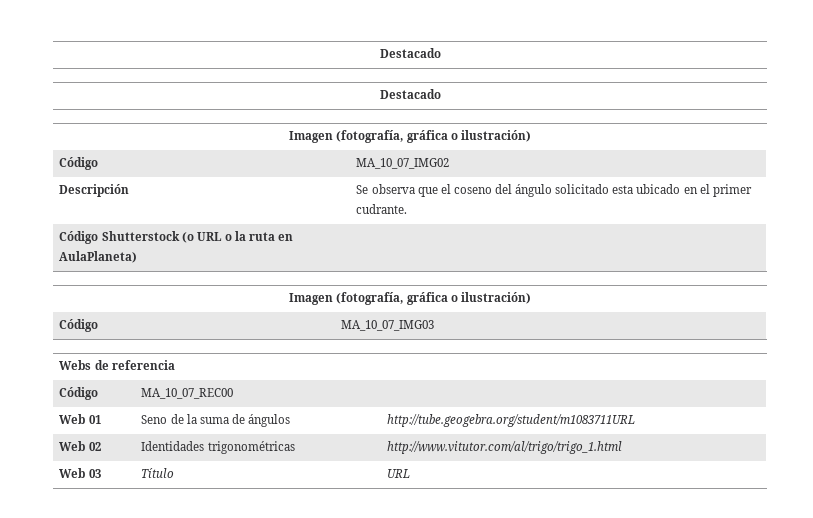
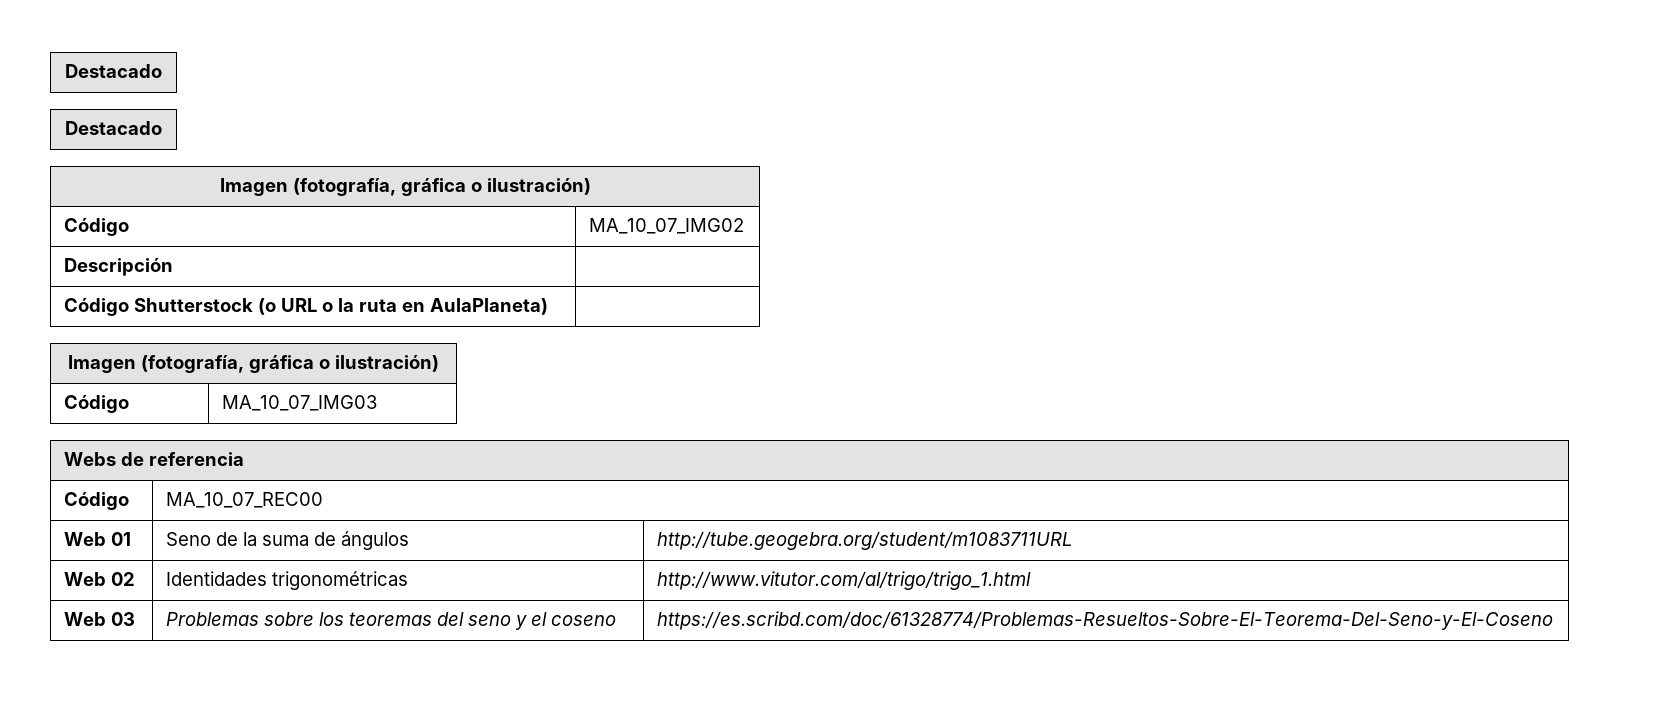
- Descripción | Se observa que el coseno del ángulo solicitado esta ubicado en el primer cudrante.
+ Descripción |
- Web 03 | Título | URL
+ Web 03 | Problemas sobre los teoremas del seno y el coseno | https://es.scribd.com/doc/61328774/Problemas-Resueltos-Sobre-El-Teorema-Del-Seno-y-El-Coseno

